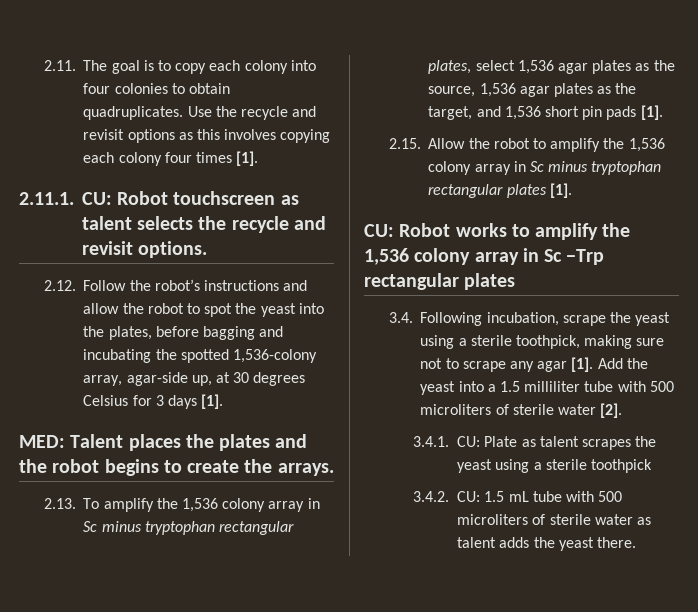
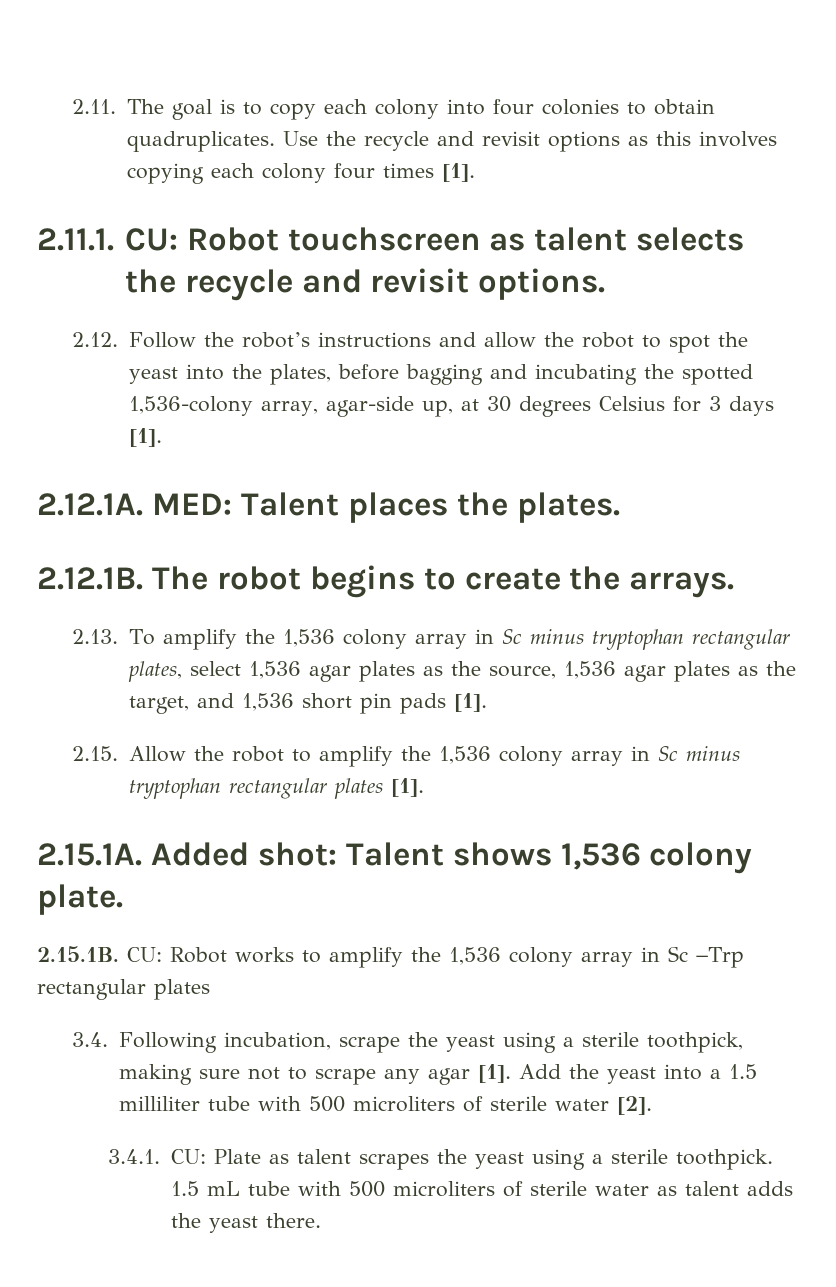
- MED: Talent places the plates and the robot begins to create the arrays.
+ 2.12.1A. MED: Talent places the plates.
+ 2.12.1B. The robot begins to create the arrays.
- CU: Robot works to amplify the 1,536 colony array in Sc −Trp rectangular plates
+ 2.15.1A. Added shot: Talent shows 1,536 colony plate.
+ 2.15.1B. CU: Robot works to amplify the 1,536 colony array in Sc −Trp rectangular plates
- 3.4.1. CU: Plate as talent scrapes the yeast using a sterile toothpick
- 3.4.2. CU: 1.5 mL tube with 500 microliters of sterile water as talent adds the yeast there.
+ 3.4.1. CU: Plate as talent scrapes the yeast using a sterile toothpick. 1.5 mL tube with 500 microliters of sterile water as talent adds the yeast there.

